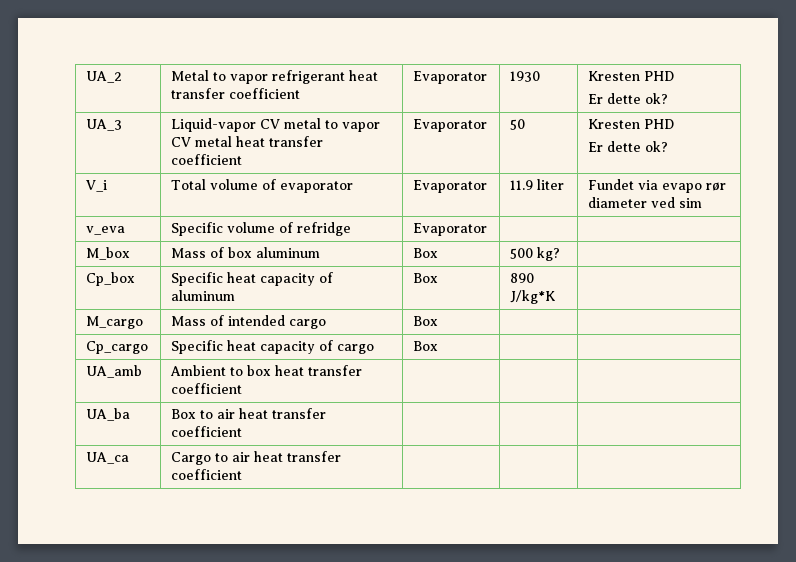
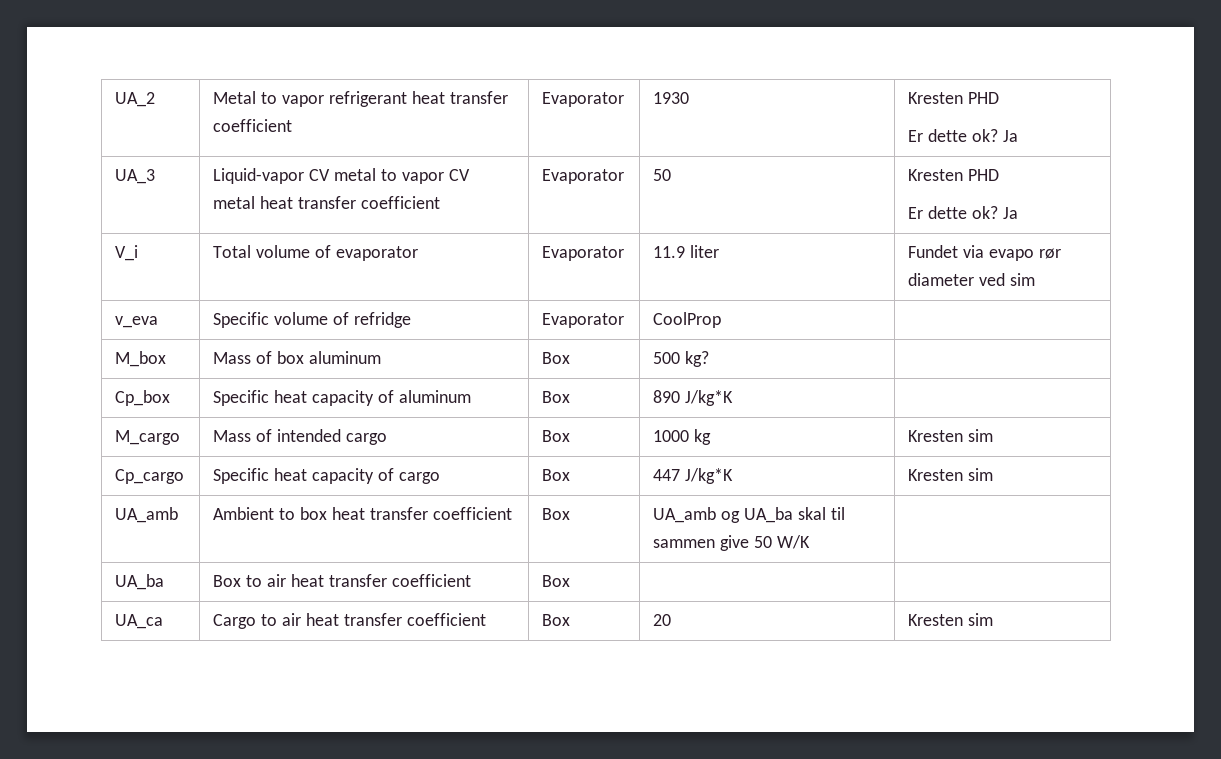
  UA_2 | Metal to vapor refrigerant heat transfer coefficient | Evaporator | 1930 | Kresten PHD
- Er dette ok?
+ Er dette ok? Ja
  UA_3 | Liquid-vapor CV metal to vapor CV metal heat transfer coefficient | Evaporator | 50 | Kresten PHD
- Er dette ok?
+ Er dette ok? Ja
- v_eva | Specific volume of refridge | Evaporator | |
+ v_eva | Specific volume of refridge | Evaporator | CoolProp |
- M_cargo | Mass of intended cargo | Box | |
+ M_cargo | Mass of intended cargo | Box | 1000 kg | Kresten sim
- Cp_cargo | Specific heat capacity of cargo | Box | |
+ Cp_cargo | Specific heat capacity of cargo | Box | 447 J/kg*K | Kresten sim
- UA_amb | Ambient to box heat transfer coefficient | | |
+ UA_amb | Ambient to box heat transfer coefficient | Box | UA_amb og UA_ba skal til sammen give 50 W/K |
- UA_ba | Box to air heat transfer coefficient | | |
+ UA_ba | Box to air heat transfer coefficient | Box | |
- UA_ca | Cargo to air heat transfer coefficient | | |
+ UA_ca | Cargo to air heat transfer coefficient | Box | 20 | Kresten sim

